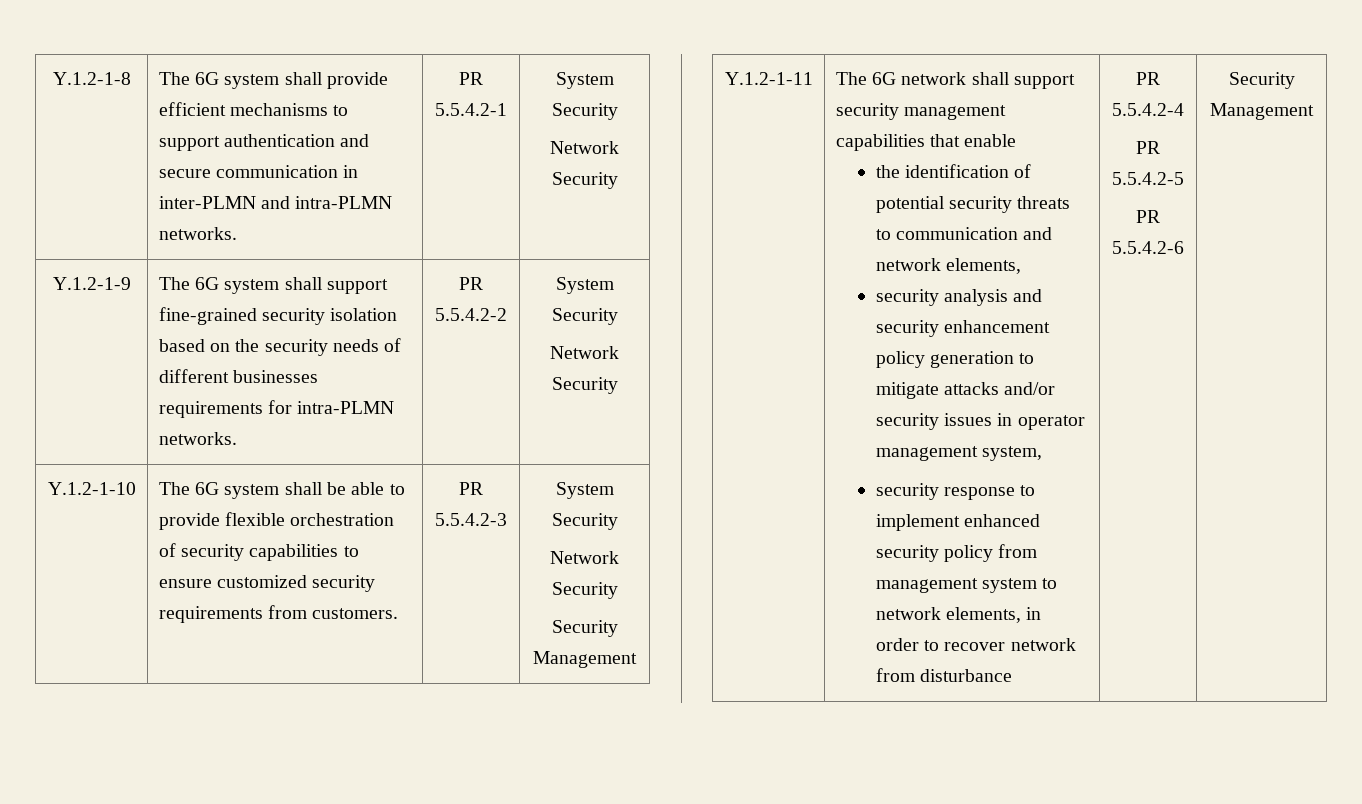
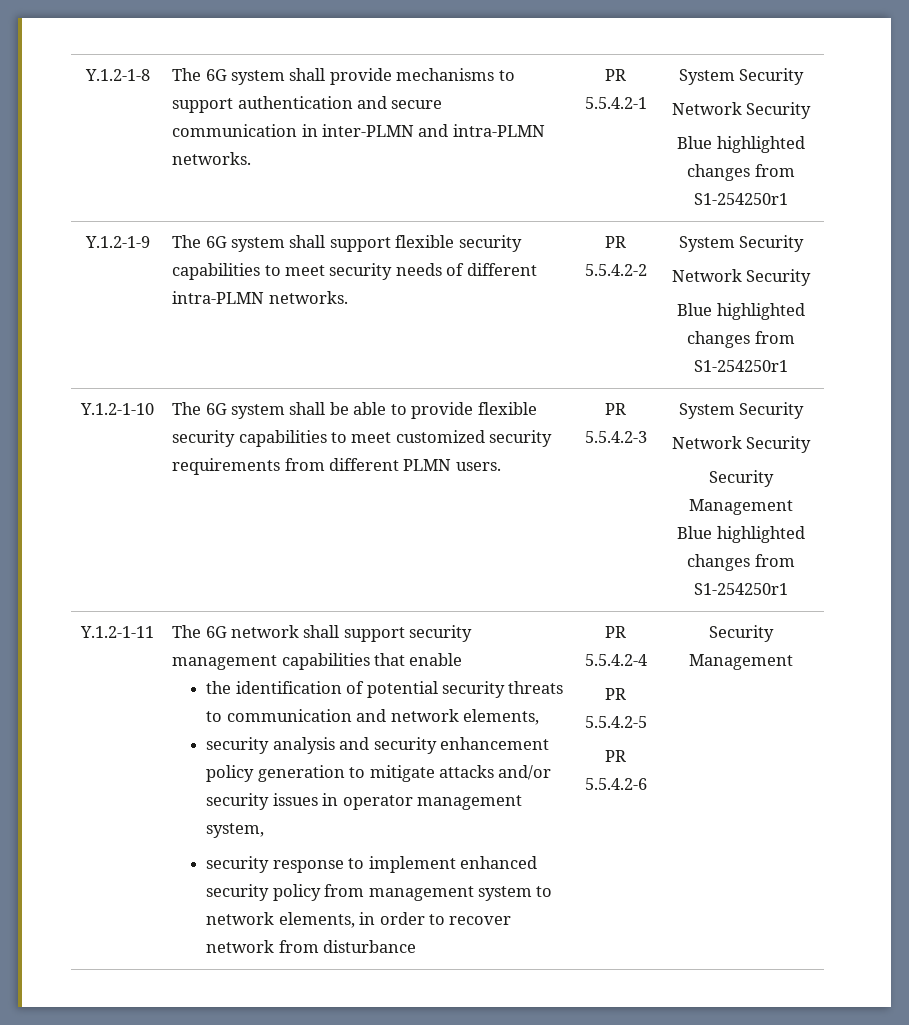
- Y.1.2-1-8 | The 6G system shall provide efficient mechanisms to support authentication and secure communication in inter-PLMN and intra-PLMN networks. | PR 5.5.4.2-1 | System Security
+ Y.1.2-1-8 | The 6G system shall provide mechanisms to support authentication and secure communication in inter-PLMN and intra-PLMN networks. | PR 5.5.4.2-1 | System Security
  Network Security
+ Blue highlighted changes from S1-254250r1
- Y.1.2-1-9 | The 6G system shall support fine-grained security isolation based on the security needs of different businesses requirements for intra-PLMN networks. | PR 5.5.4.2-2 | System Security
+ Y.1.2-1-9 | The 6G system shall support flexible security capabilities to meet security needs of different intra-PLMN networks. | PR 5.5.4.2-2 | System Security
  Network Security
+ Blue highlighted changes from S1-254250r1
- Y.1.2-1-10 | The 6G system shall be able to provide flexible orchestration of security capabilities to ensure customized security requirements from customers. | PR 5.5.4.2-3 | System Security
+ Y.1.2-1-10 | The 6G system shall be able to provide flexible security capabilities to meet customized security requirements from different PLMN users. | PR 5.5.4.2-3 | System Security
  Network Security
  Security Management
+ Blue highlighted changes from S1-254250r1

